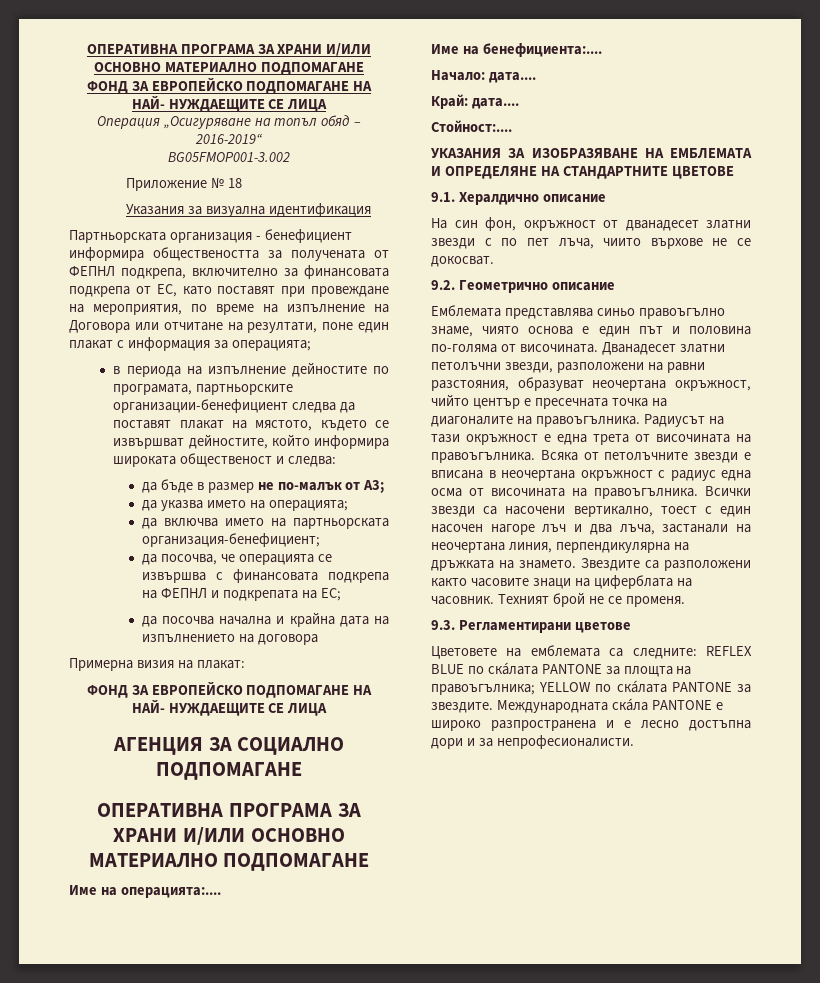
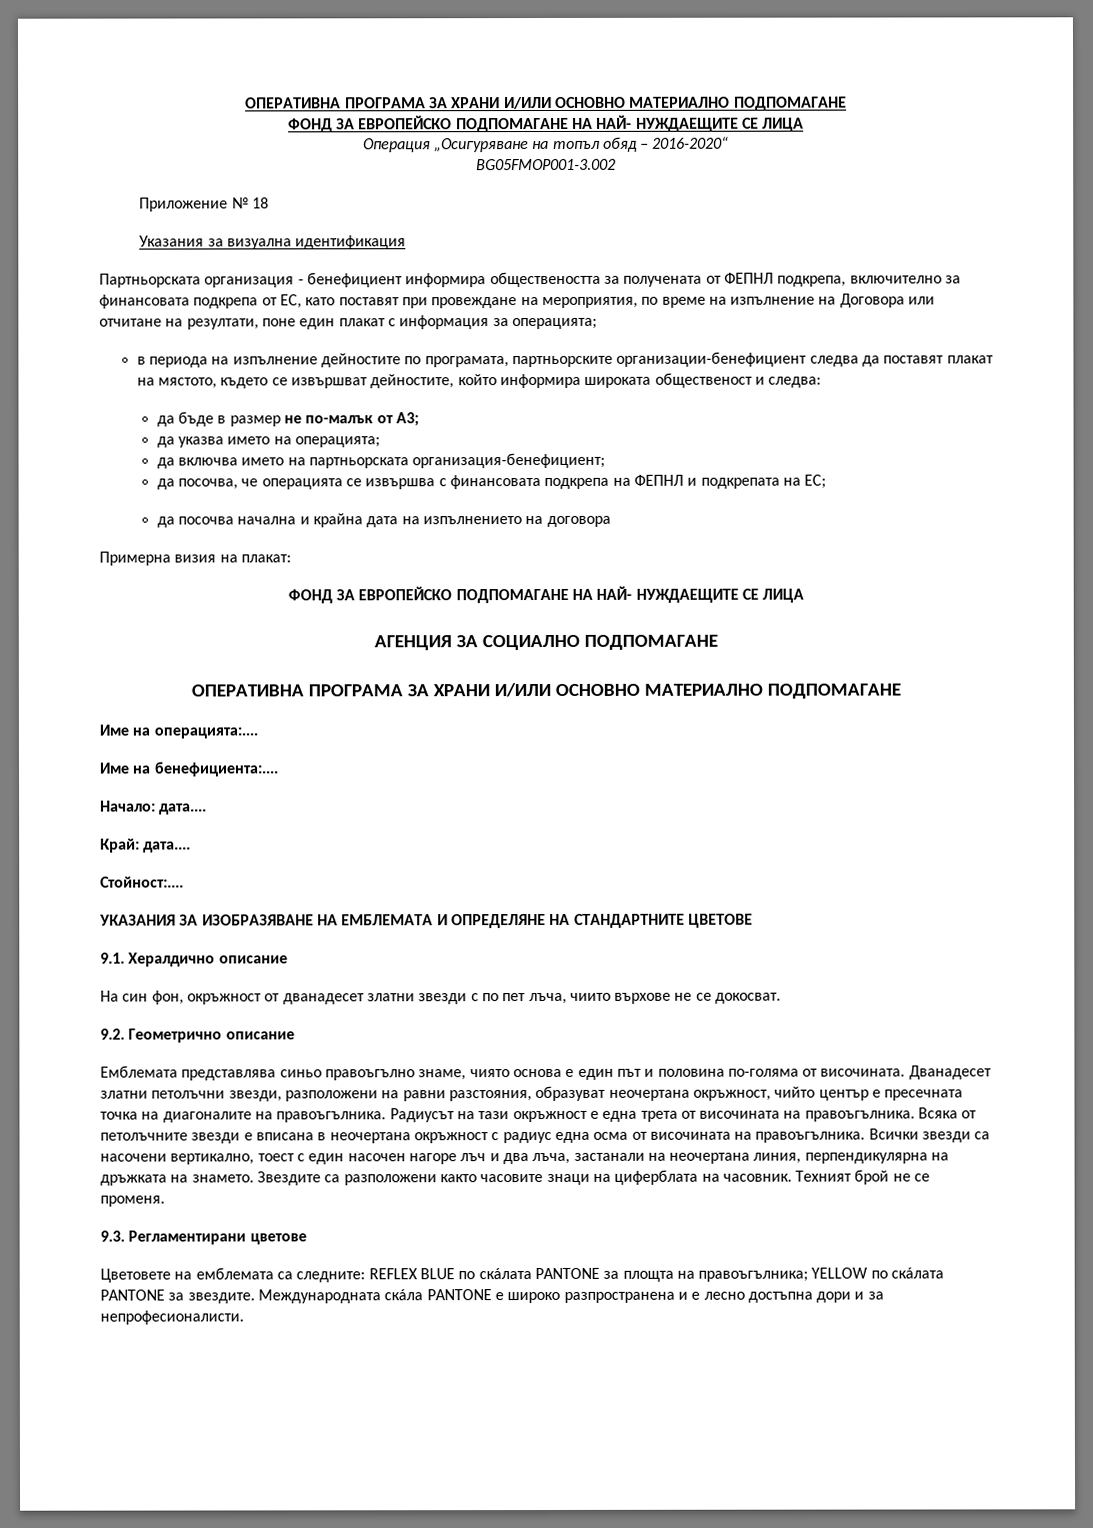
- Операция „Осигуряване на топъл обяд – 2016-2019“
+ Операция „Осигуряване на топъл обяд – 2016-2020“

